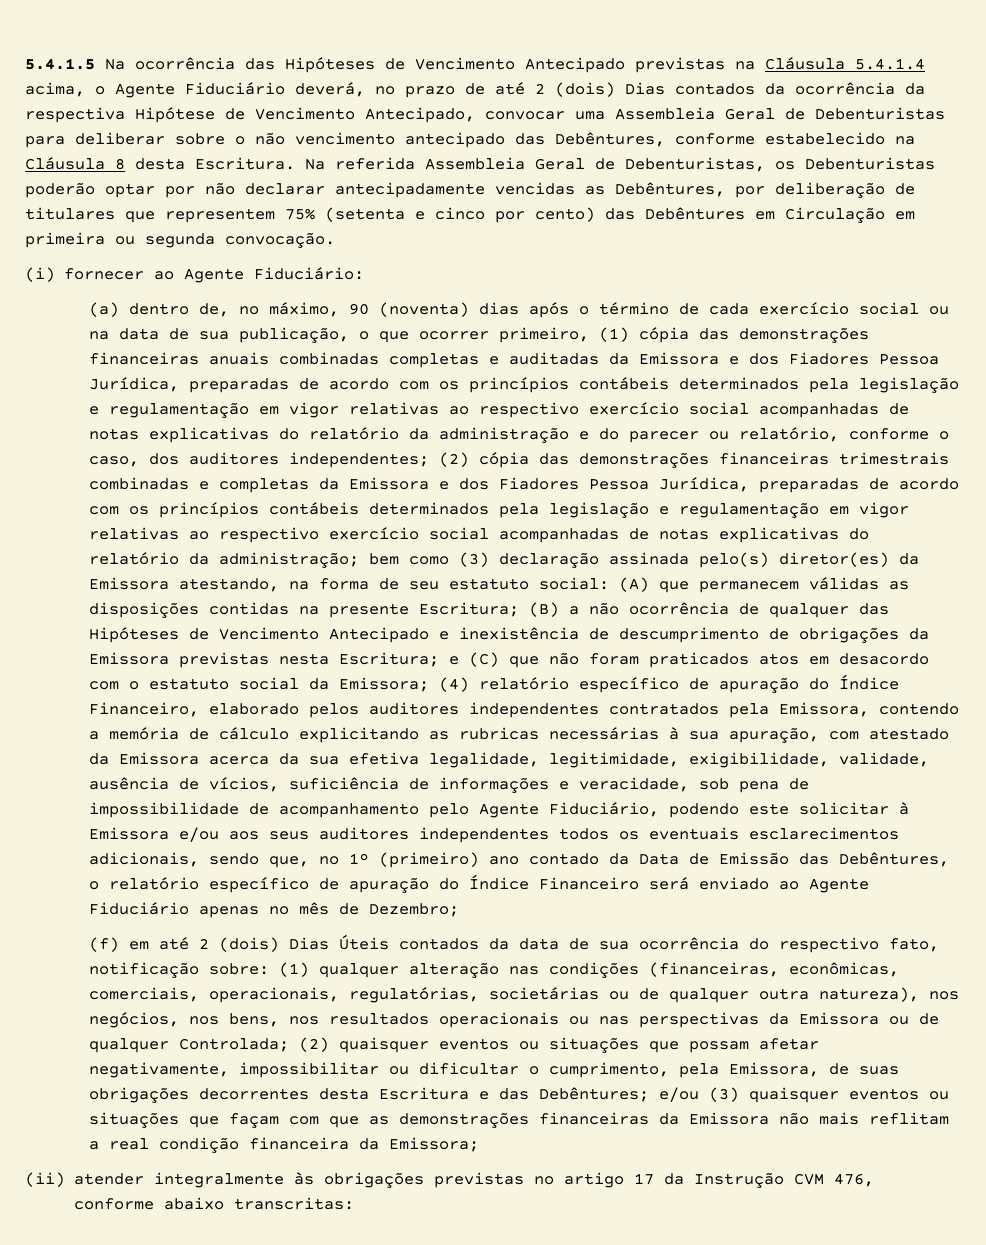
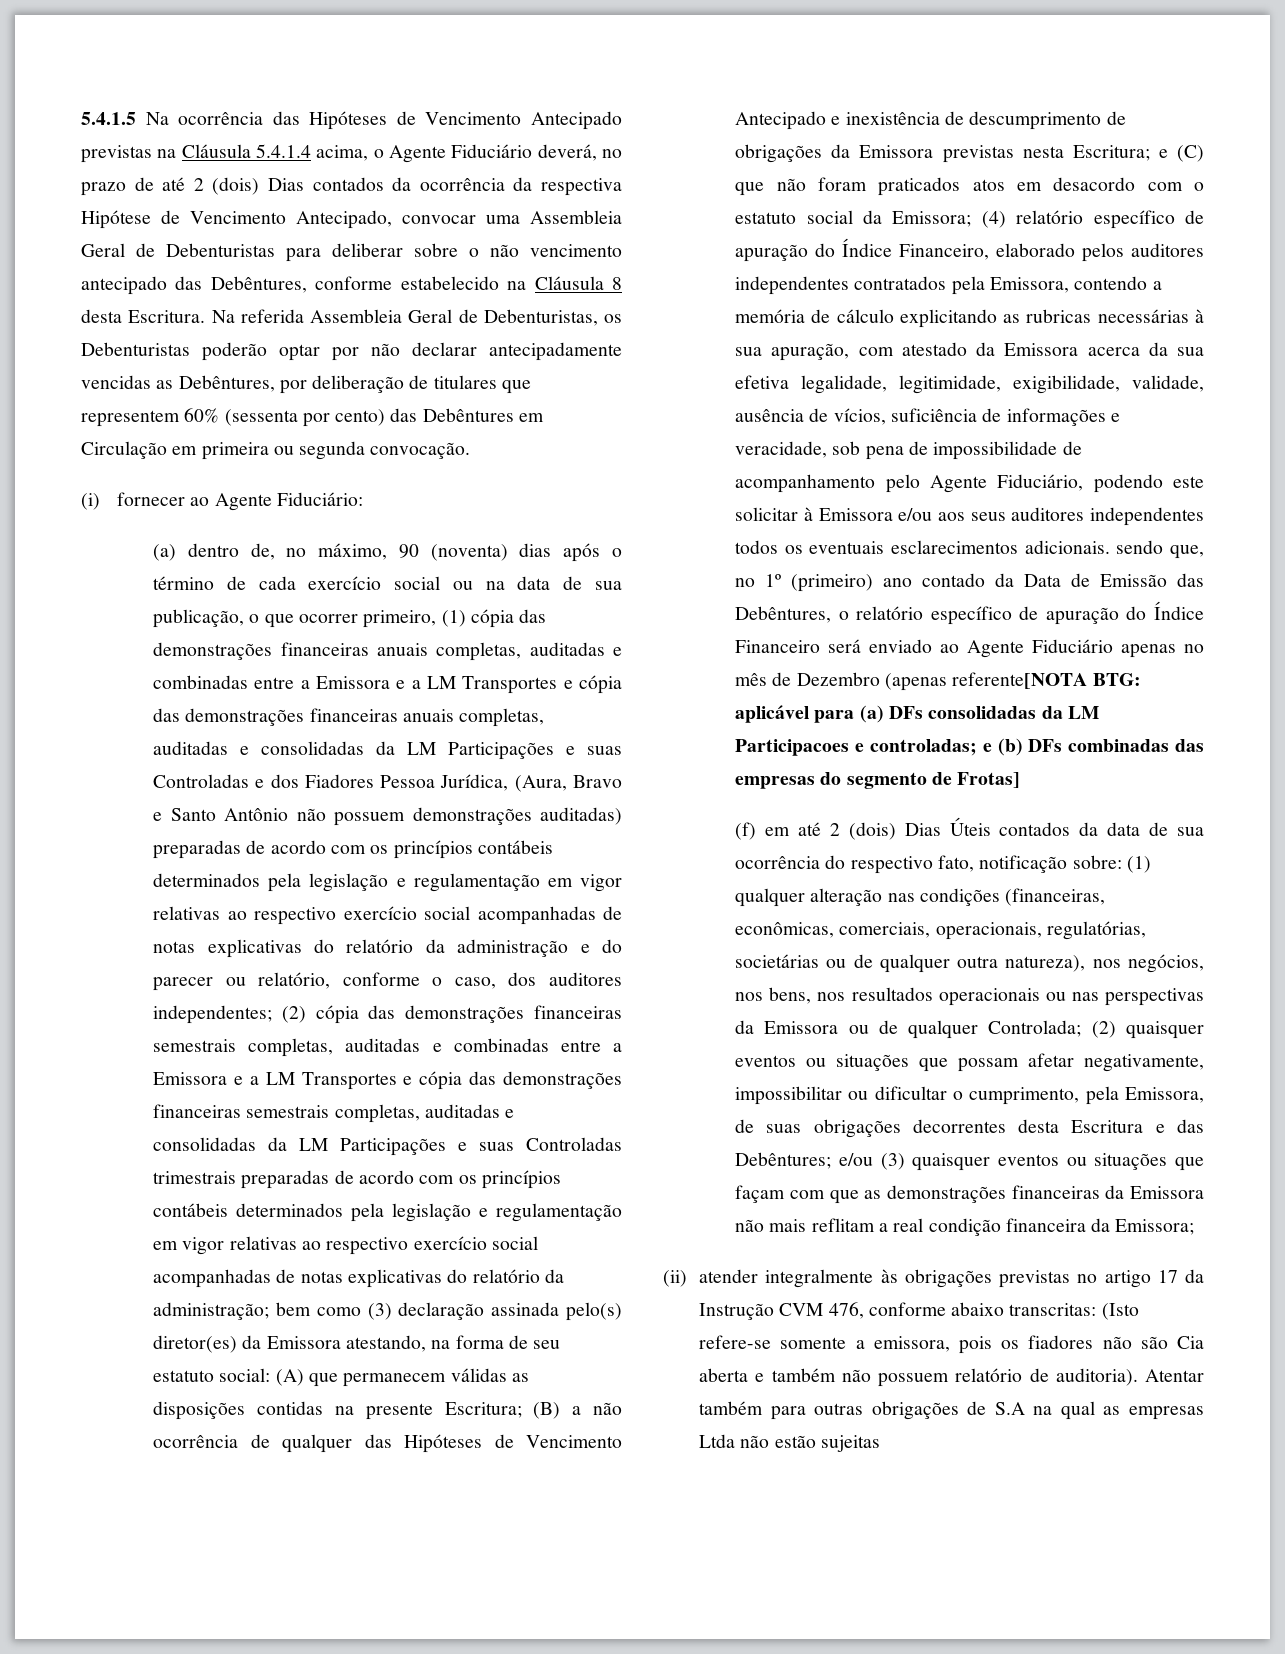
- Na referida Assembleia Geral de Debenturistas, os Debenturistas poderão optar por não declarar antecipadamente vencidas as Debêntures, por deliberação de titulares que representem 75% (setenta e cinco por cento) das Debêntures em Circulação em primeira ou segunda convocação.
+ Na referida Assembleia Geral de Debenturistas, os Debenturistas poderão optar por não declarar antecipadamente vencidas as Debêntures, por deliberação de titulares que representem 60% (sessenta por cento) das Debêntures em Circulação em primeira ou segunda convocação.
- (a) dentro de, no máximo, 90 (noventa) dias após o término de cada exercício social ou na data de sua publicação, o que ocorrer primeiro, (1) cópia das demonstrações financeiras anuais combinadas completas e auditadas da Emissora e dos Fiadores Pessoa Jurídica, preparadas de acordo com os princípios contábeis determinados pela legislação e regulamentação em vigor relativas ao respectivo exercício social acompanhadas de notas explicativas do relatório da administração e do parecer ou relatório, conforme o caso, dos auditores independentes;
+ (a) dentro de, no máximo, 90 (noventa) dias após o término de cada exercício social ou na data de sua publicação, o que ocorrer primeiro, (1) cópia das demonstrações financeiras anuais completas, auditadas e combinadas entre a Emissora e a LM Transportes e cópia das demonstrações financeiras anuais completas, auditadas e consolidadas da LM Participações e suas Controladas e dos Fiadores Pessoa Jurídica, (Aura, Bravo e Santo Antônio não possuem demonstrações auditadas) preparadas de acordo com os princípios contábeis determinados pela legislação e regulamentação em vigor relativas ao respectivo exercício social acompanhadas de notas explicativas do relatório da administração e do parecer ou relatório, conforme o caso, dos auditores independentes;
- (2) cópia das demonstrações financeiras trimestrais combinadas e completas da Emissora e dos Fiadores Pessoa Jurídica, preparadas de acordo com os princípios contábeis determinados pela legislação e regulamentação em vigor relativas ao respectivo exercício social acompanhadas de notas explicativas do relatório da administração;
+ (2) cópia das demonstrações financeiras semestrais completas, auditadas e combinadas entre a Emissora e a LM Transportes e cópia das demonstrações financeiras semestrais completas, auditadas e consolidadas da LM Participações e suas Controladas trimestrais preparadas de acordo com os princípios contábeis determinados pela legislação e regulamentação em vigor relativas ao respectivo exercício social acompanhadas de notas explicativas do relatório da administração;
- (4) relatório específico de apuração do Índice Financeiro, elaborado pelos auditores independentes contratados pela Emissora, contendo a memória de cálculo explicitando as rubricas necessárias à sua apuração, com atestado da Emissora acerca da sua efetiva legalidade, legitimidade, exigibilidade, validade, ausência de vícios, suficiência de informações e veracidade, sob pena de impossibilidade de acompanhamento pelo Agente Fiduciário, podendo este solicitar à Emissora e/ou aos seus auditores independentes todos os eventuais esclarecimentos adicionais, sendo que, no 1º (primeiro) ano contado da Data de Emissão das Debêntures, o relatório específico de apuração do Índice Financeiro será enviado ao Agente Fiduciário apenas no mês de Dezembro;
+ (4) relatório específico de apuração do Índice Financeiro, elaborado pelos auditores independentes contratados pela Emissora, contendo a memória de cálculo explicitando as rubricas necessárias à sua apuração, com atestado da Emissora acerca da sua efetiva legalidade, legitimidade, exigibilidade, validade, ausência de vícios, suficiência de informações e veracidade, sob pena de impossibilidade de acompanhamento pelo Agente Fiduciário, podendo este solicitar à Emissora e/ou aos seus auditores independentes todos os eventuais esclarecimentos adicionais. sendo que, no 1º (primeiro) ano contado da Data de Emissão das Debêntures, o relatório específico de apuração do Índice Financeiro será enviado ao Agente Fiduciário apenas no mês de Dezembro (apenas referente[NOTA BTG: aplicável para (a) DFs consolidadas da LM Participacoes e controladas; e (b) DFs combinadas das empresas do segmento de Frotas]
- (ii) atender integralmente às obrigações previstas no artigo 17 da Instrução CVM 476, conforme abaixo transcritas:
+ (ii) atender integralmente às obrigações previstas no artigo 17 da Instrução CVM 476, conforme abaixo transcritas: (Isto refere-se somente a emissora, pois os fiadores não são Cia aberta e também não possuem relatório de auditoria). Atentar também para outras obrigações de S.A na qual as empresas Ltda não estão sujeitas

